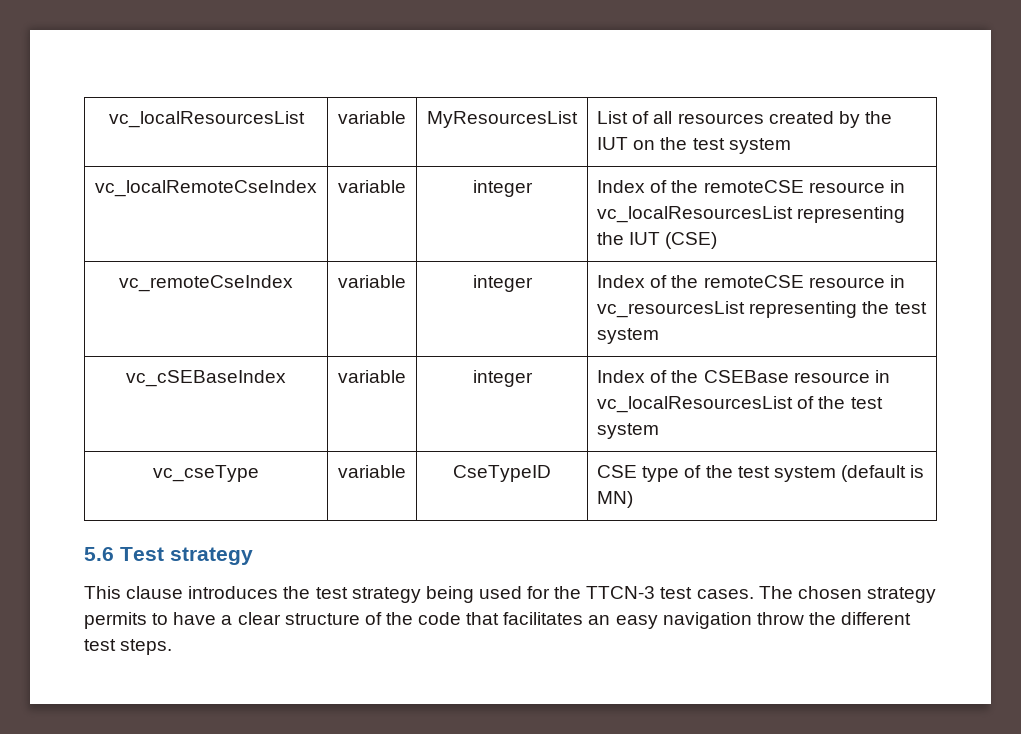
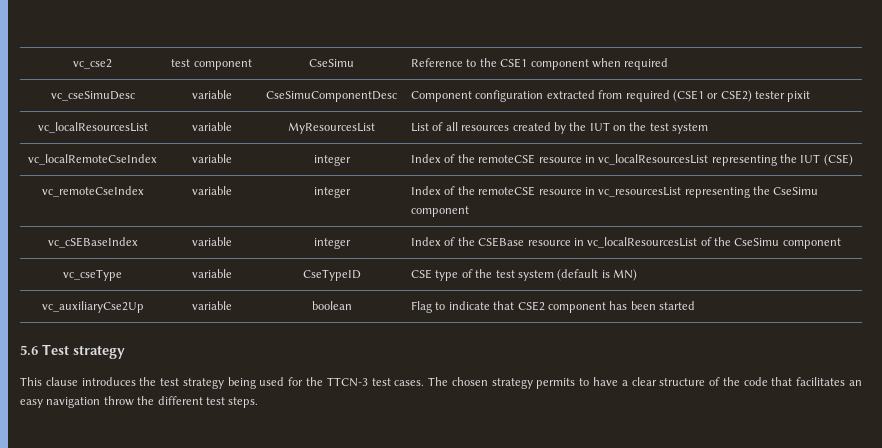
+ vc_cse2 | test component | CseSimu | Reference to the CSE1 component when required
+ vc_cseSimuDesc | variable | CseSimuComponentDesc | Component configuration extracted from required (CSE1 or CSE2) tester pixit
- vc_remoteCseIndex | variable | integer | Index of the remoteCSE resource in vc_resourcesList representing the test system
+ vc_remoteCseIndex | variable | integer | Index of the remoteCSE resource in vc_resourcesList representing the CseSimu component
- vc_cSEBaseIndex | variable | integer | Index of the CSEBase resource in vc_localResourcesList of the test system
+ vc_cSEBaseIndex | variable | integer | Index of the CSEBase resource in vc_localResourcesList of the CseSimu component
+ vc_auxiliaryCse2Up | variable | boolean | Flag to indicate that CSE2 component has been started

